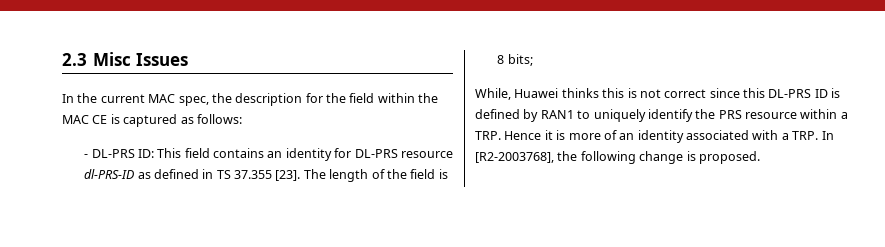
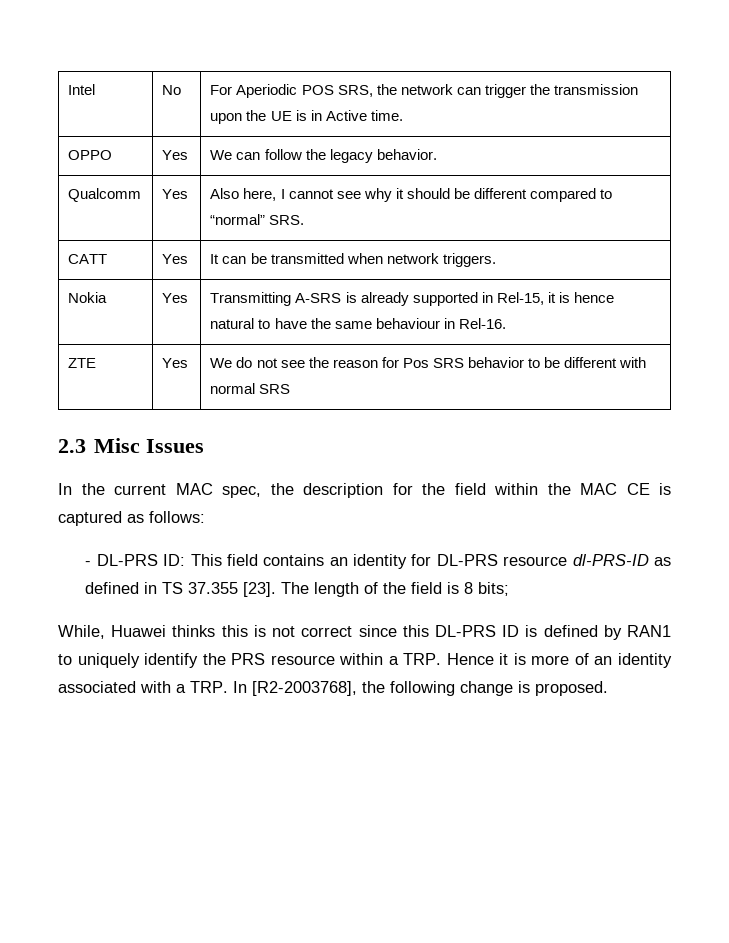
+ Intel | No | For Aperiodic POS SRS, the network can trigger the transmission upon the UE is in Active time.
+ OPPO | Yes | We can follow the legacy behavior.
+ Qualcomm | Yes | Also here, I cannot see why it should be different compared to “normal” SRS.
+ CATT | Yes | It can be transmitted when network triggers.
+ Nokia | Yes | Transmitting A-SRS is already supported in Rel-15, it is hence natural to have the same behaviour in Rel-16.
+ ZTE | Yes | We do not see the reason for Pos SRS behavior to be different with normal SRS

